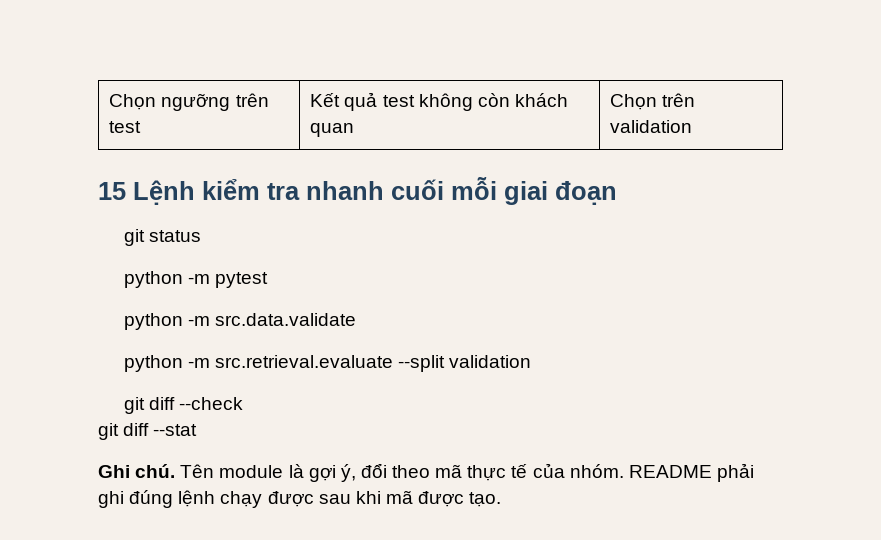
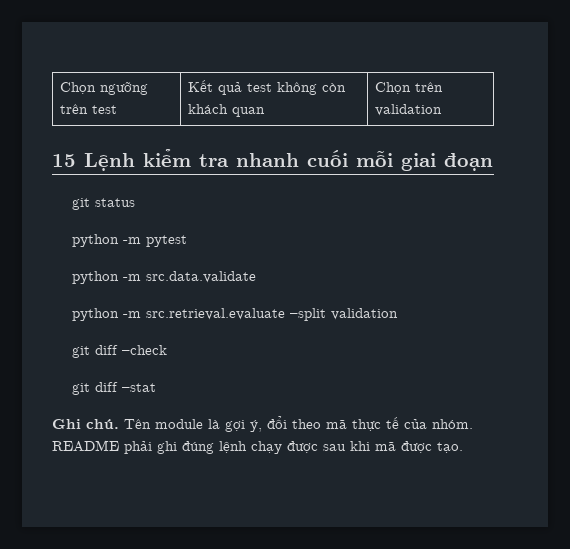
- python -m src.retrieval.evaluate --split validation
+ python -m src.retrieval.evaluate –split validation
- git diff --check
- git diff --stat
+ git diff –check
+ git diff –stat

